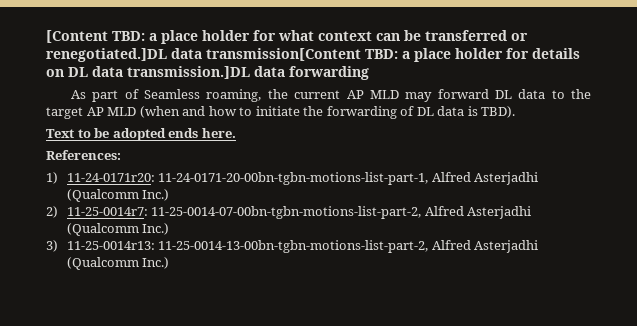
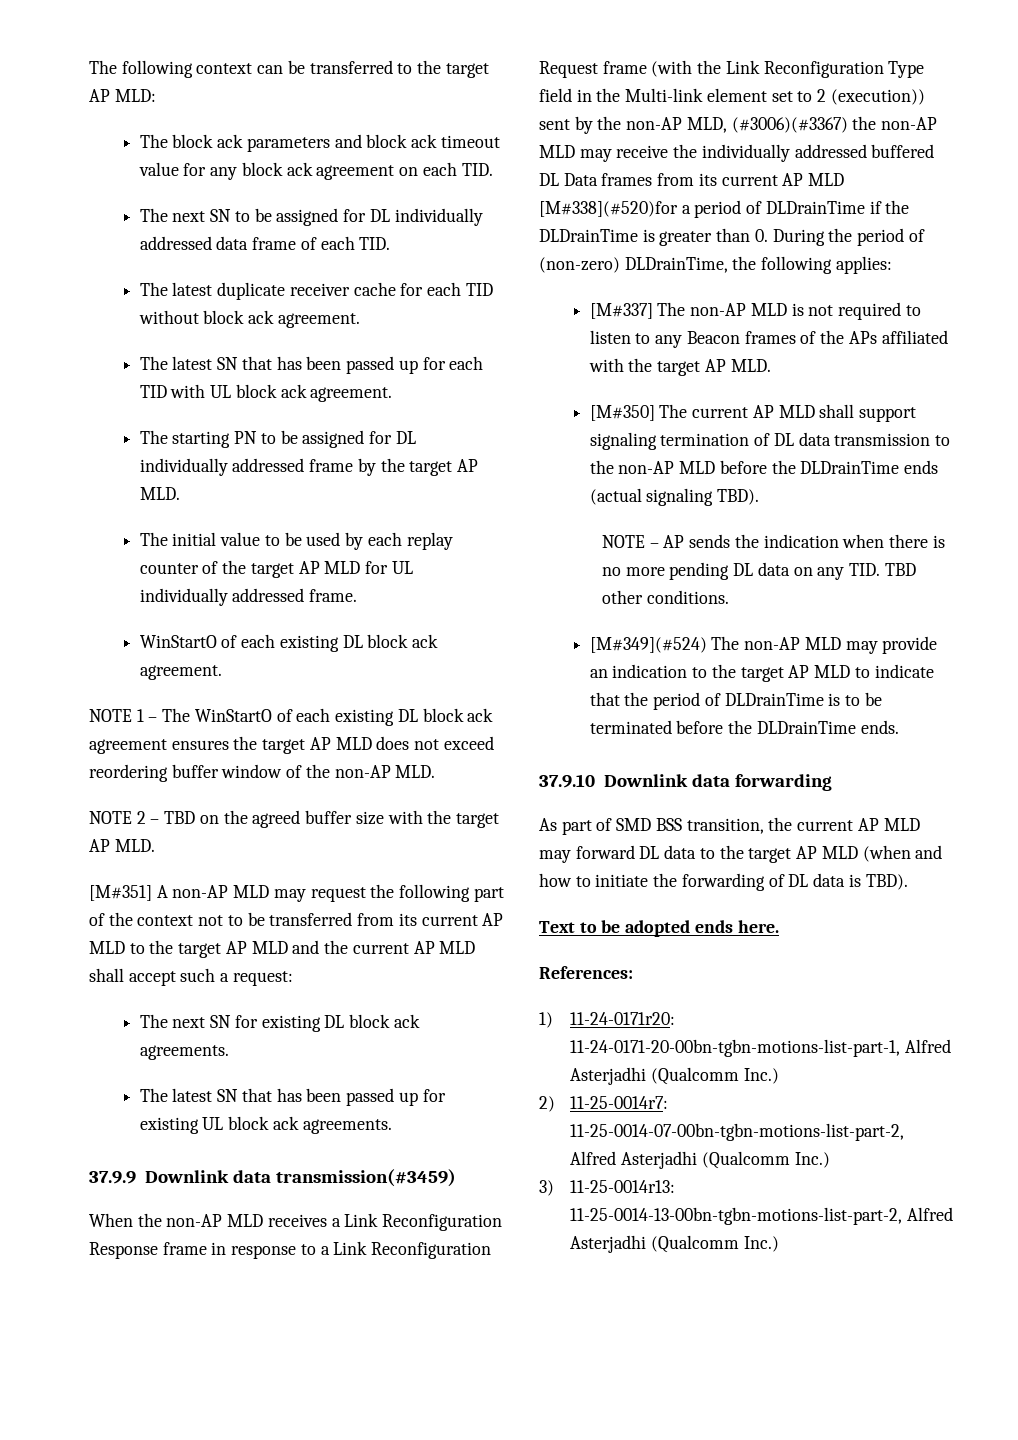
- [Content TBD: a place holder for what context can be transferred or renegotiated.]DL data transmission[Content TBD: a place holder for details on DL data transmission.]DL data forwarding
+ The following context can be transferred to the target AP MLD:
+ The block ack parameters and block ack timeout value for any block ack agreement on each TID.
+ The next SN to be assigned for DL individually addressed data frame of each TID.
+ The latest duplicate receiver cache for each TID without block ack agreement.
+ The latest SN that has been passed up for each TID with UL block ack agreement.
+ The starting PN to be assigned for DL individually addressed frame by the target AP MLD.
+ The initial value to be used by each replay counter of the target AP MLD for UL individually addressed frame.
+ WinStartO of each existing DL block ack agreement.
+ NOTE 1 – The WinStartO of each existing DL block ack agreement ensures the target AP MLD does not exceed reordering buffer window of the non-AP MLD.
+ NOTE 2 – TBD on the agreed buffer size with the target AP MLD.
+ [M#351] A non-AP MLD may request the following part of the context not to be transferred from its current AP MLD to the target AP MLD and the current AP MLD shall accept such a request:
+ The next SN for existing DL block ack agreements.
+ The latest SN that has been passed up for existing UL block ack agreements.
+ 37.9.9 Downlink data transmission(#3459)
+ When the non-AP MLD receives a Link Reconfiguration Response frame in response to a Link Reconfiguration Request frame (with the Link Reconfiguration Type field in the Multi-link element set to 2 (execution)) sent by the non-AP MLD, (#3006)(#3367) the non-AP MLD may receive the individually addressed buffered DL Data frames from its current AP MLD [M#338](#520)for a period of DLDrainTime if the DLDrainTime is greater than 0. During the period of (non-zero) DLDrainTime, the following applies:
+ [M#337] The non-AP MLD is not required to listen to any Beacon frames of the APs affiliated with the target AP MLD.
+ [M#350] The current AP MLD shall support signaling termination of DL data transmission to the non-AP MLD before the DLDrainTime ends (actual signaling TBD).
+ NOTE – AP sends the indication when there is no more pending DL data on any TID. TBD other conditions.
+ [M#349](#524) The non-AP MLD may provide an indication to the target AP MLD to indicate that the period of DLDrainTime is to be terminated before the DLDrainTime ends.
+ 37.9.10 Downlink data forwarding
- As part of Seamless roaming, the current AP MLD may forward DL data to the target AP MLD (when and how to initiate the forwarding of DL data is TBD).
+ As part of SMD BSS transition, the current AP MLD may forward DL data to the target AP MLD (when and how to initiate the forwarding of DL data is TBD).

